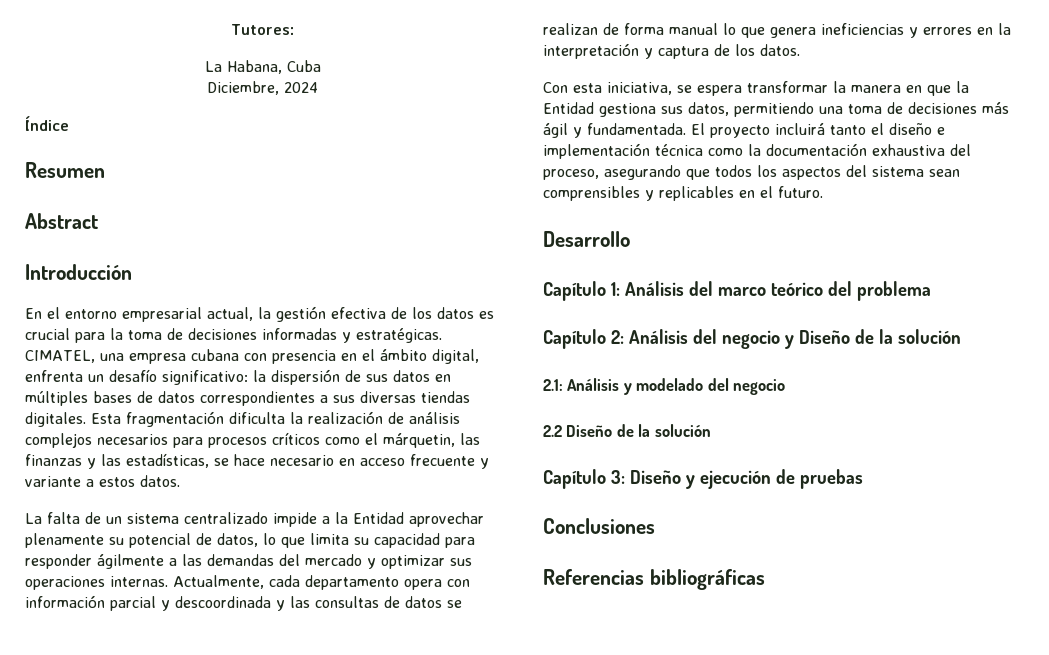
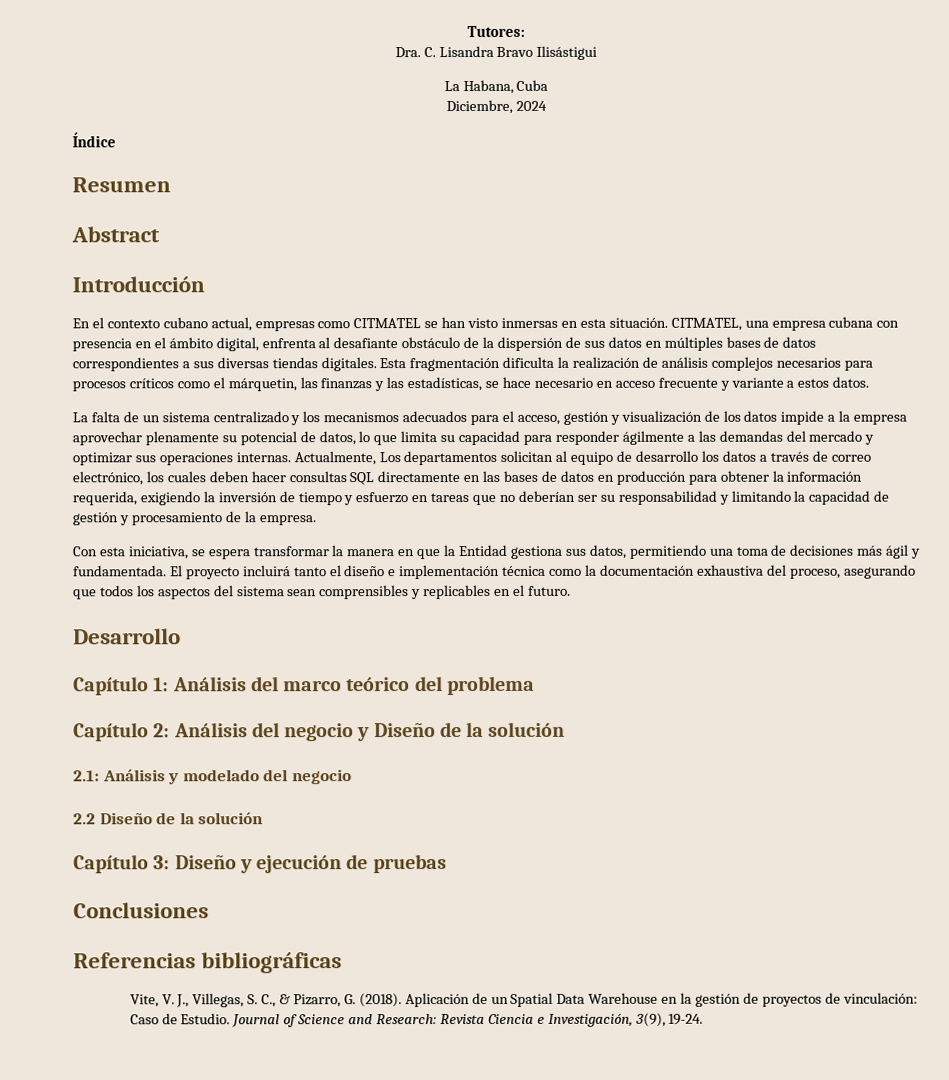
+ Dra. C. Lisandra Bravo Ilisástigui
- En el entorno empresarial actual, la gestión efectiva de los datos es crucial para la toma de decisiones informadas y estratégicas. CIMATEL, una empresa cubana con presencia en el ámbito digital, enfrenta un desafío significativo: la dispersión de sus datos en múltiples bases de datos correspondientes a sus diversas tiendas digitales.
+ En el contexto cubano actual, empresas como CITMATEL se han visto inmersas en esta situación. CITMATEL, una empresa cubana con presencia en el ámbito digital, enfrenta al desafiante obstáculo de la dispersión de sus datos en múltiples bases de datos correspondientes a sus diversas tiendas digitales.
- La falta de un sistema centralizado impide a la Entidad aprovechar plenamente su potencial de datos, lo que limita su capacidad para responder ágilmente a las demandas del mercado y optimizar sus operaciones internas.
+ La falta de un sistema centralizado y los mecanismos adecuados para el acceso, gestión y visualización de los datos impide a la empresa aprovechar plenamente su potencial de datos, lo que limita su capacidad para responder ágilmente a las demandas del mercado y optimizar sus operaciones internas.
- Actualmente, cada departamento opera con información parcial y descoordinada y las consultas de datos se realizan de forma manual lo que genera ineficiencias y errores en la interpretación y captura de los datos.
+ Actualmente, Los departamentos solicitan al equipo de desarrollo los datos a través de correo electrónico, los cuales deben hacer consultas SQL directamente en las bases de datos en producción para obtener la información requerida, exigiendo la inversión de tiempo y esfuerzo en tareas que no deberían ser su responsabilidad y limitando la capacidad de gestión y procesamiento de la empresa.
+ Vite, V. J., Villegas, S. C., & Pizarro, G. (2018). Aplicación de un Spatial Data Warehouse en la gestión de proyectos de vinculación: Caso de Estudio. Journal of Science and Research: Revista Ciencia e Investigación, 3(9), 19-24.

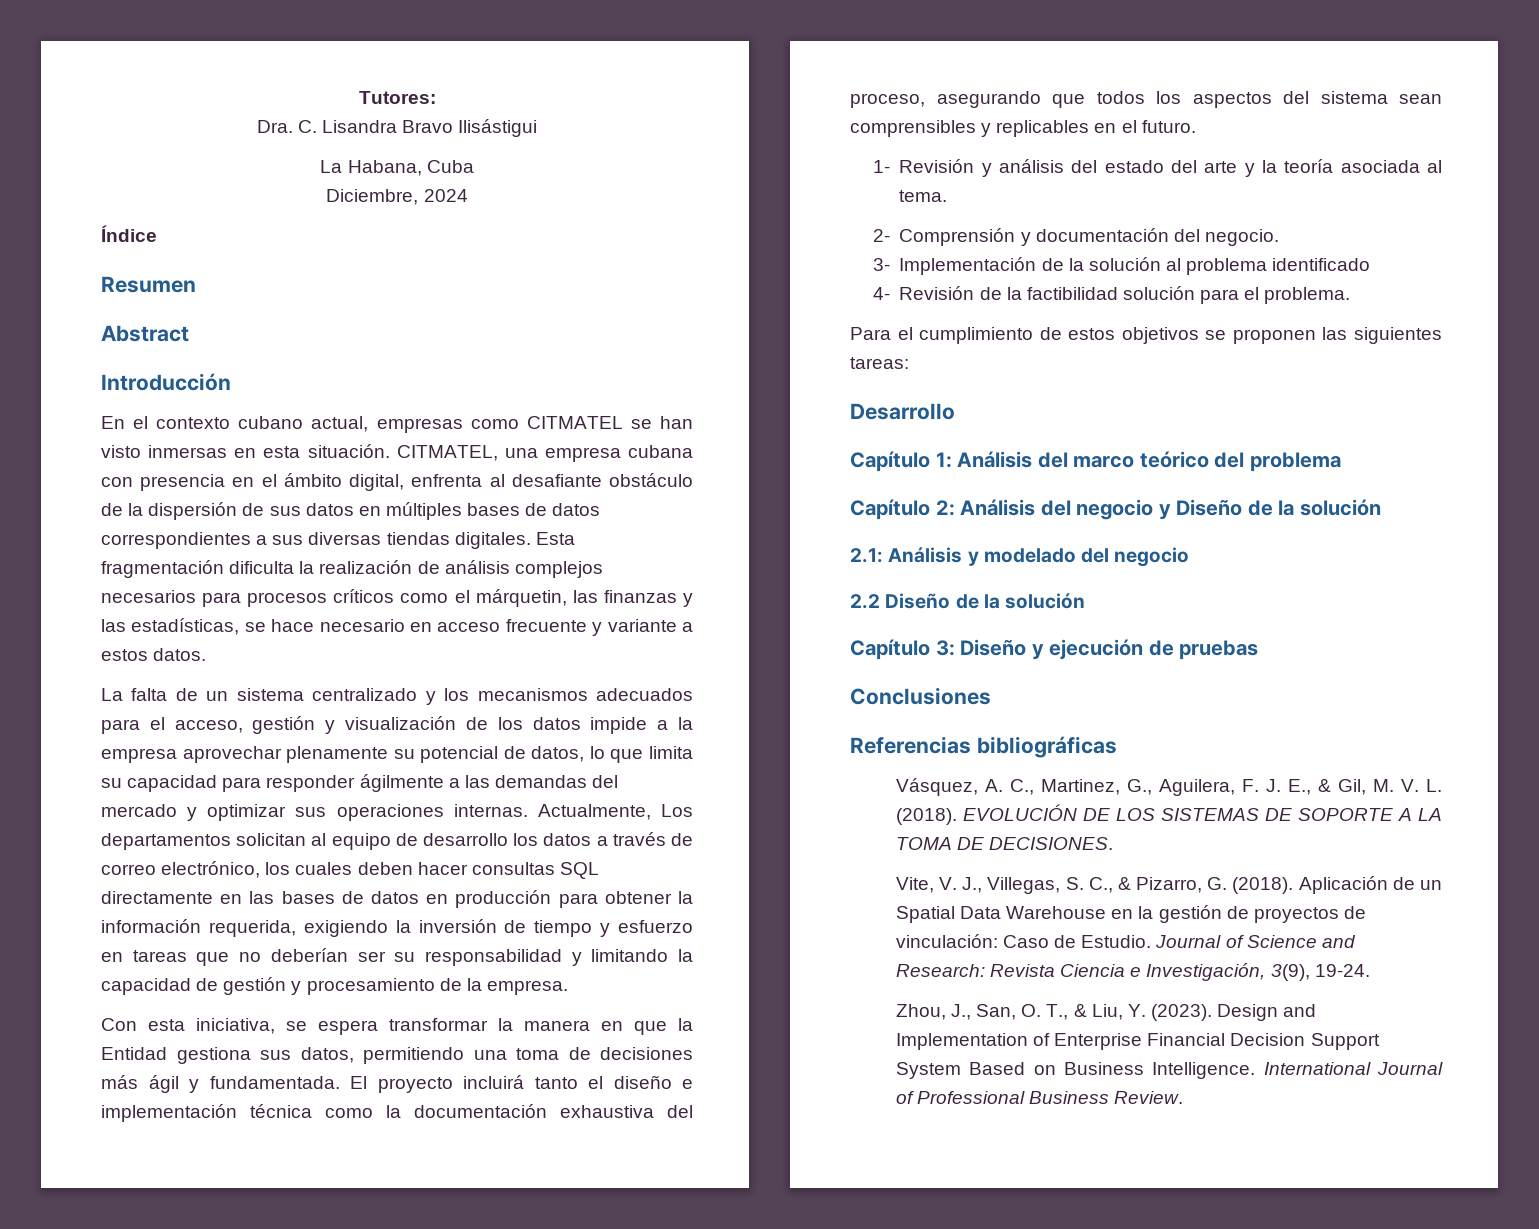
+ 1- Revisión y análisis del estado del arte y la teoría asociada al tema.
+ 2- Comprensión y documentación del negocio.
+ 3- Implementación de la solución al problema identificado
+ 4- Revisión de la factibilidad solución para el problema.
+ Para el cumplimiento de estos objetivos se proponen las siguientes tareas:
+ Vásquez, A. C., Martinez, G., Aguilera, F. J. E., & Gil, M. V. L. (2018). EVOLUCIÓN DE LOS SISTEMAS DE SOPORTE A LA TOMA DE DECISIONES.
+ Zhou, J., San, O. T., & Liu, Y. (2023). Design and Implementation of Enterprise Financial Decision Support System Based on Business Intelligence. International Journal of Professional Business Review.

